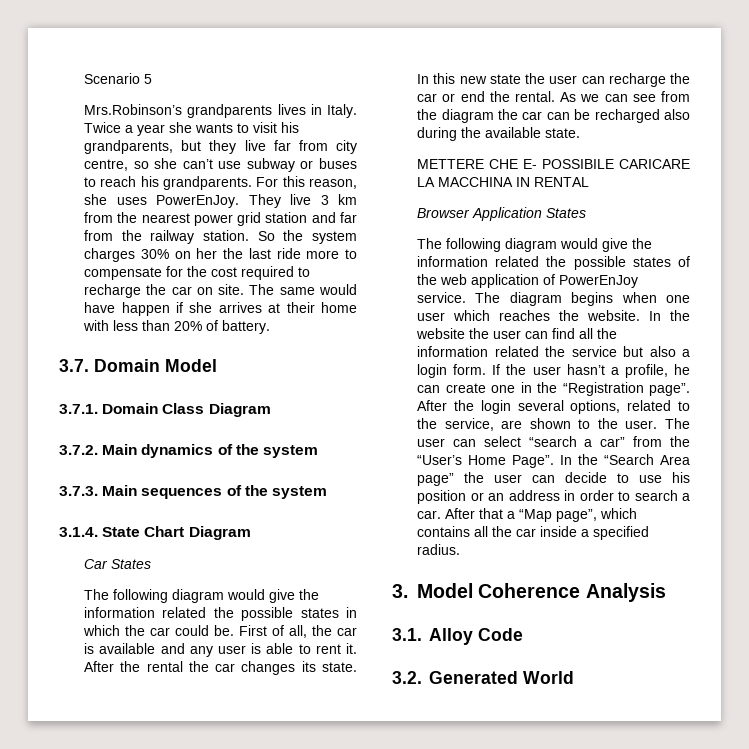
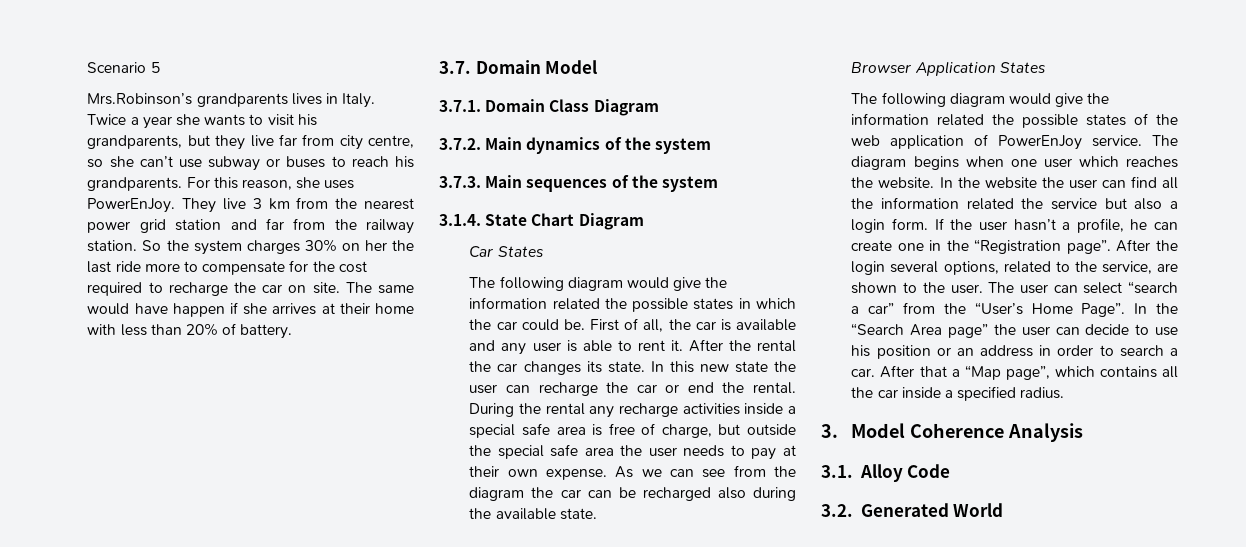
+ During the rental any recharge activities inside a special safe area is free of charge, but outside the special safe area the user needs to pay at their own expense.
- METTERE CHE E- POSSIBILE CARICARE LA MACCHINA IN RENTAL

